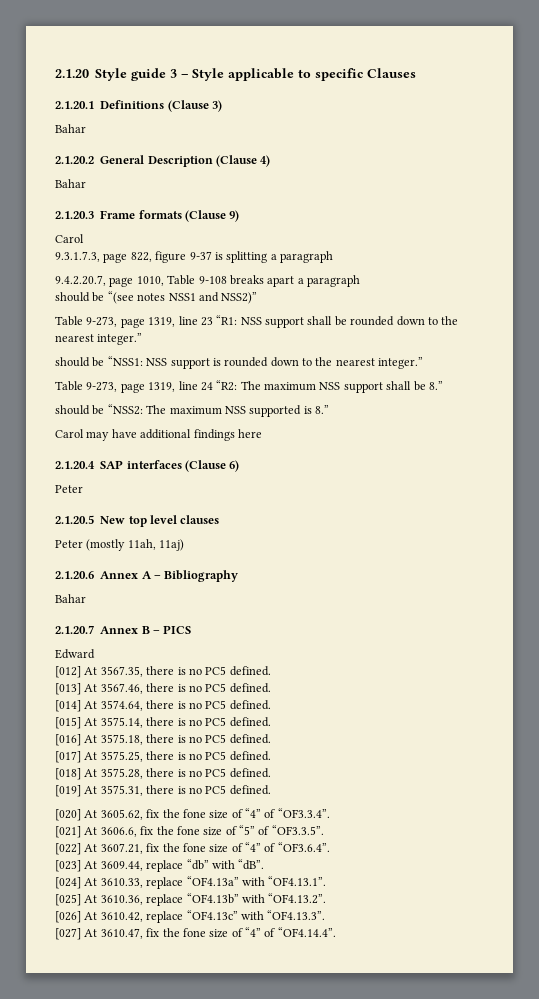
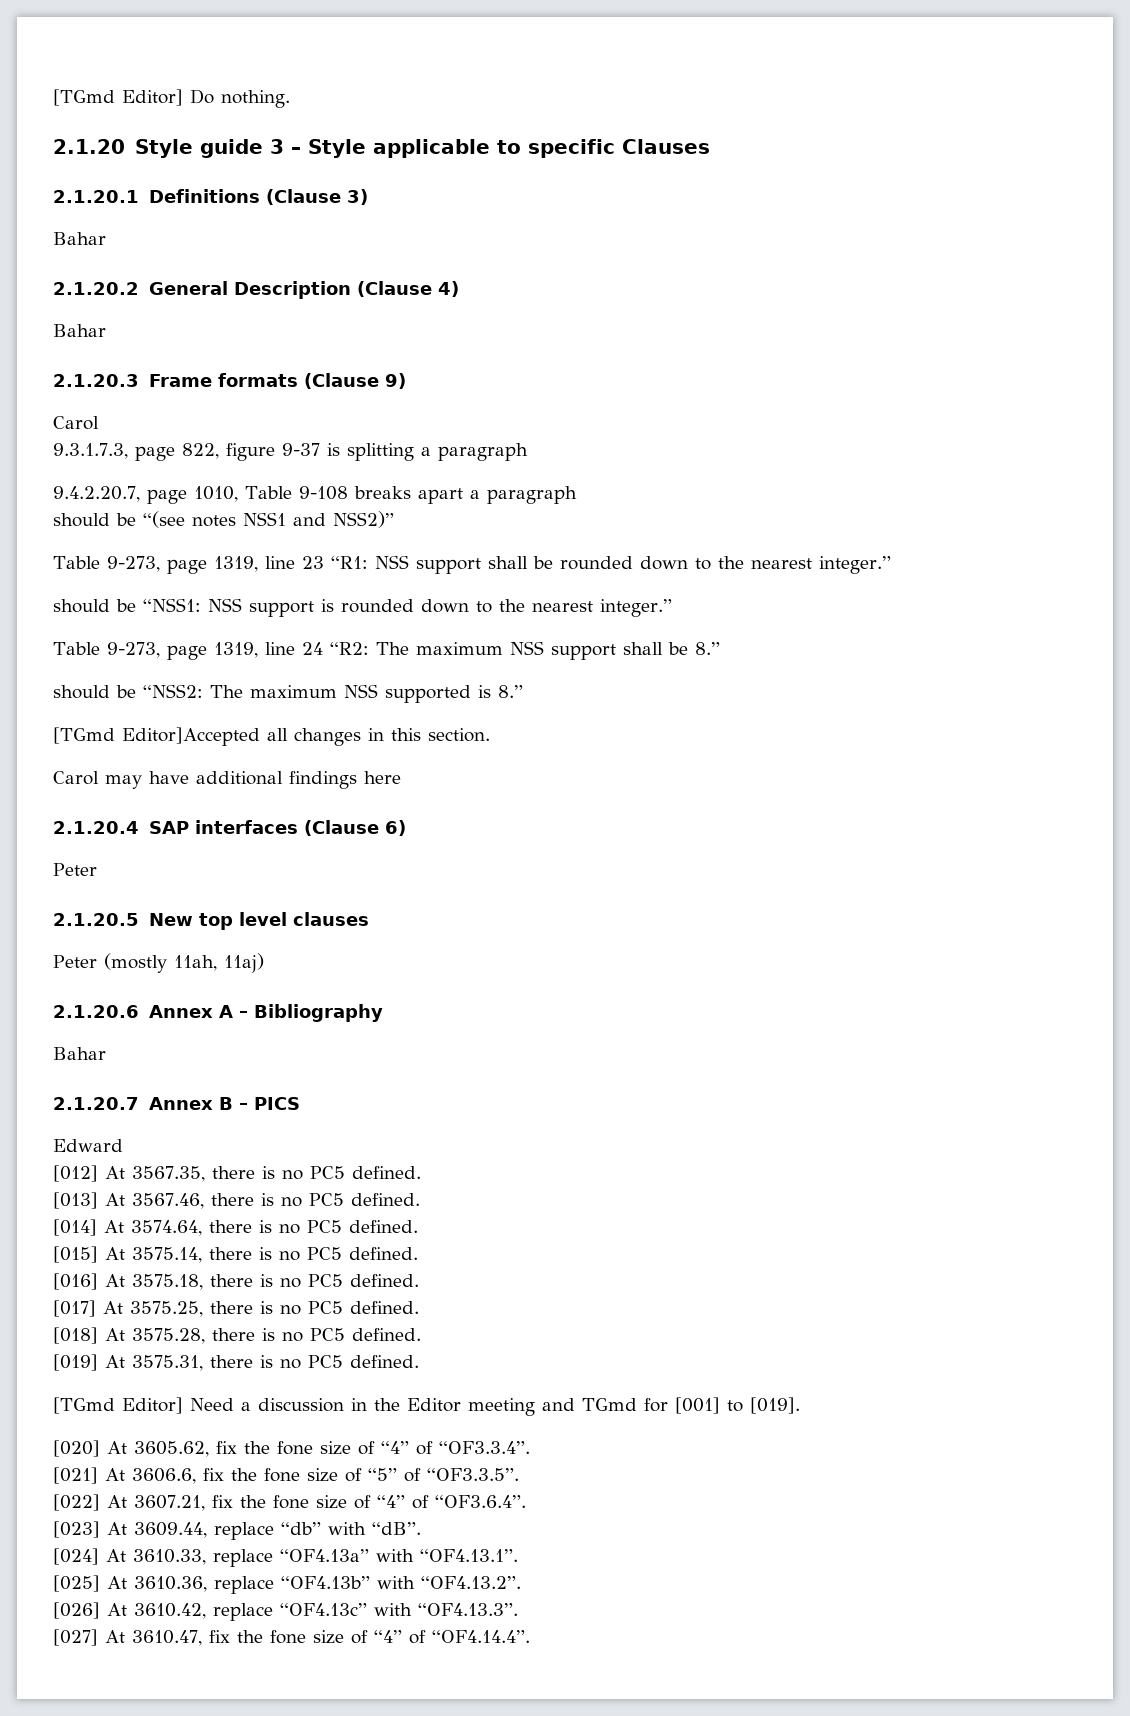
+ [TGmd Editor] Do nothing.
+ [TGmd Editor]Accepted all changes in this section.
+ [TGmd Editor] Need a discussion in the Editor meeting and TGmd for [001] to [019].

